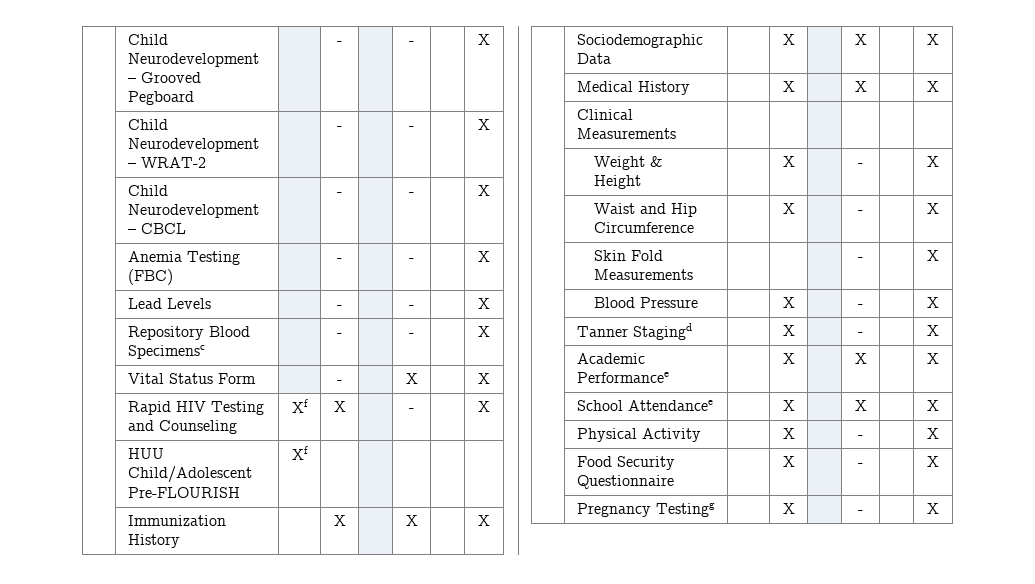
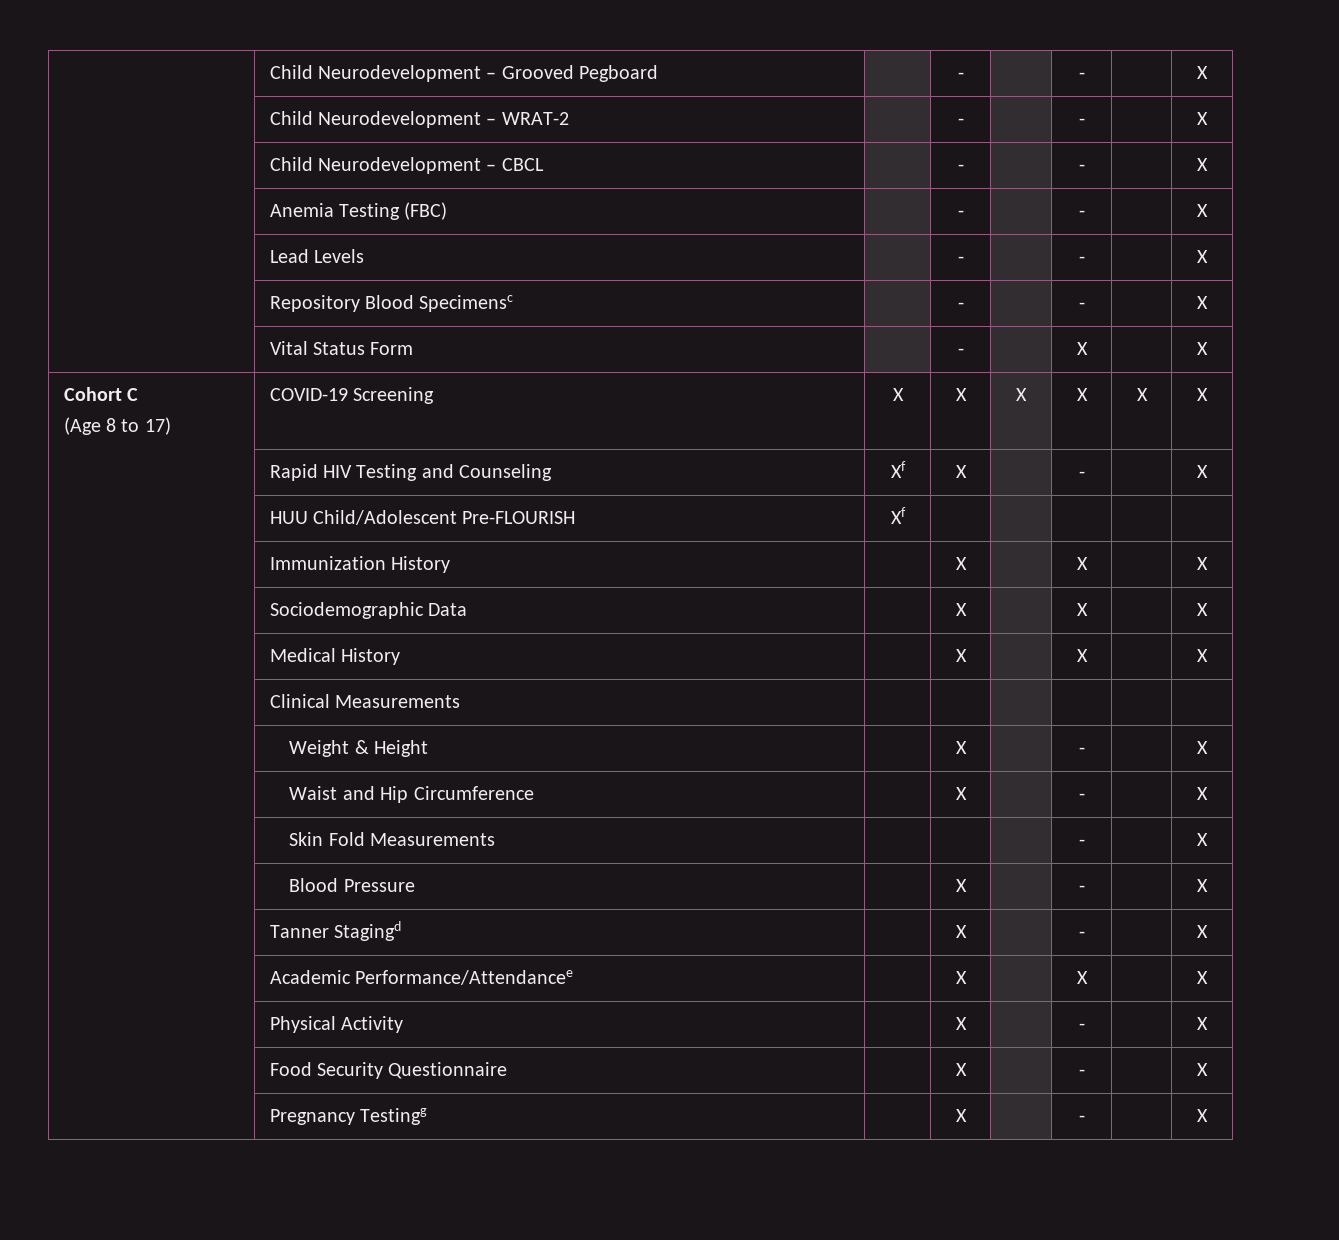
+ Cohort C
+ (Age 8 to 17) | COVID-19 Screening | X | X | X | X | X | X
- | Academic Performancee | | X | | X | | X
- | School Attendancee | | X | | X | | X
+ | Academic Performance/Attendancee | | X | | X | | X

